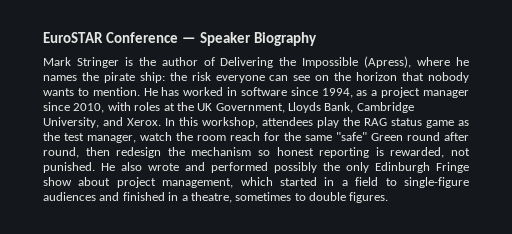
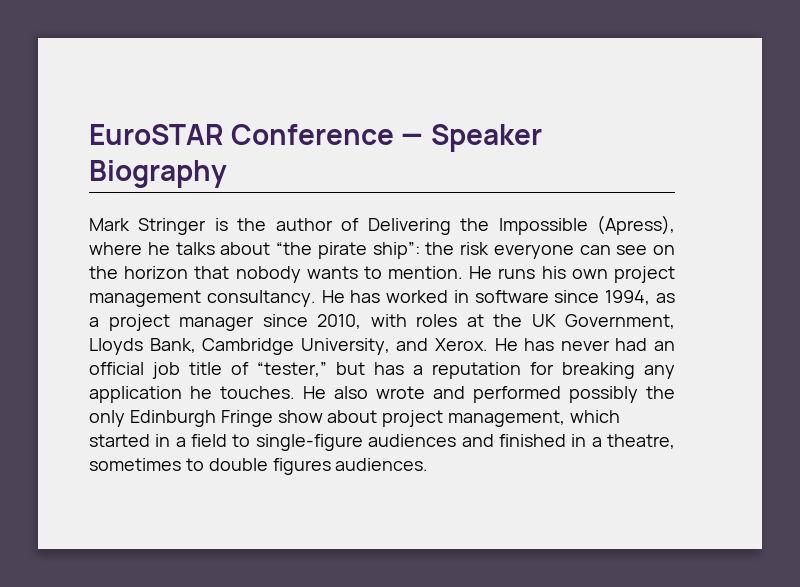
- Mark Stringer is the author of Delivering the Impossible (Apress), where he names the pirate ship: the risk everyone can see on the horizon that nobody wants to mention.
+ Mark Stringer is the author of Delivering the Impossible (Apress), where he talks about “the pirate ship”: the risk everyone can see on the horizon that nobody wants to mention.
- He has worked in software since 1994, as a project manager since 2010, with roles at the UK Government, Lloyds Bank, Cambridge University, and Xerox.
+ He runs his own project management consultancy. He has worked in software since 1994, as a project manager since 2010, with roles at the UK Government, Lloyds Bank, Cambridge University, and Xerox.
- In this workshop, attendees play the RAG status game as the test manager, watch the room reach for the same "safe" Green round after round, then redesign the mechanism so honest reporting is rewarded, not punished.
+ He has never had an official job title of “tester,” but has a reputation for breaking any application he touches.
- He also wrote and performed possibly the only Edinburgh Fringe show about project management, which started in a field to single-figure audiences and finished in a theatre, sometimes to double figures.
+ He also wrote and performed possibly the only Edinburgh Fringe show about project management, which started in a field to single-figure audiences and finished in a theatre, sometimes to double figures audiences.

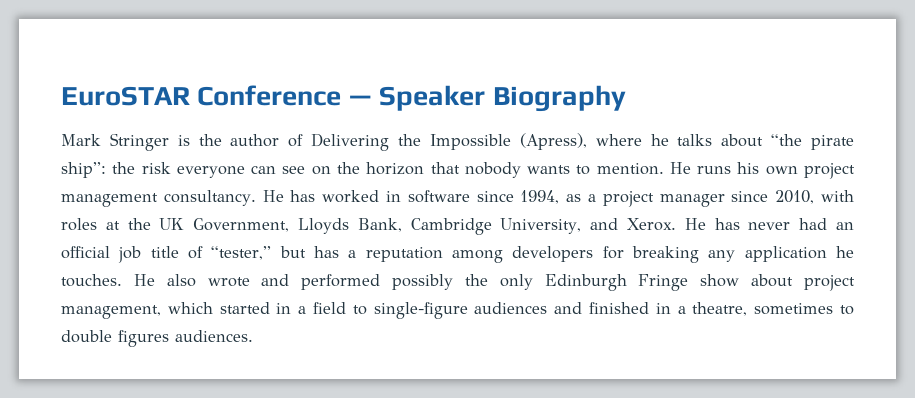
- He has never had an official job title of “tester,” but has a reputation for breaking any application he touches.
+ He has never had an official job title of “tester,” but has a reputation among developers for breaking any application he touches.

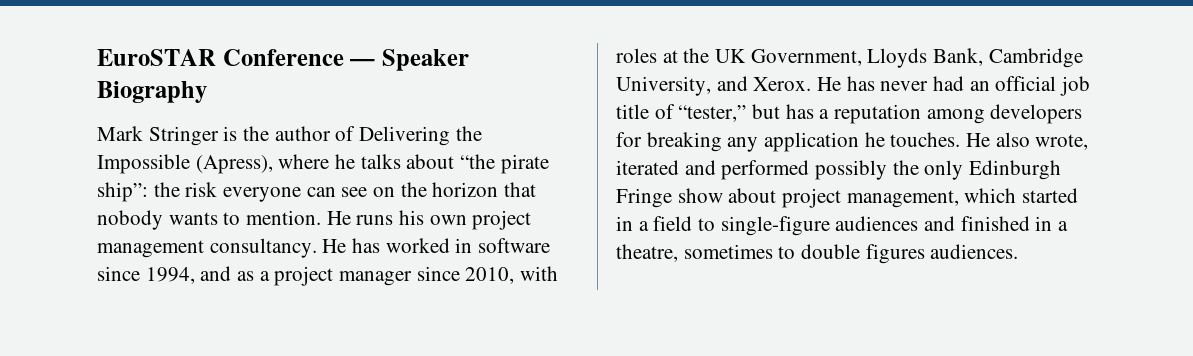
- He has worked in software since 1994, as a project manager since 2010, with roles at the UK Government, Lloyds Bank, Cambridge University, and Xerox.
+ He has worked in software since 1994, and as a project manager since 2010, with roles at the UK Government, Lloyds Bank, Cambridge University, and Xerox.
- He also wrote and performed possibly the only Edinburgh Fringe show about project management, which started in a field to single-figure audiences and finished in a theatre, sometimes to double figures audiences.
+ He also wrote, iterated and performed possibly the only Edinburgh Fringe show about project management, which started in a field to single-figure audiences and finished in a theatre, sometimes to double figures audiences.

